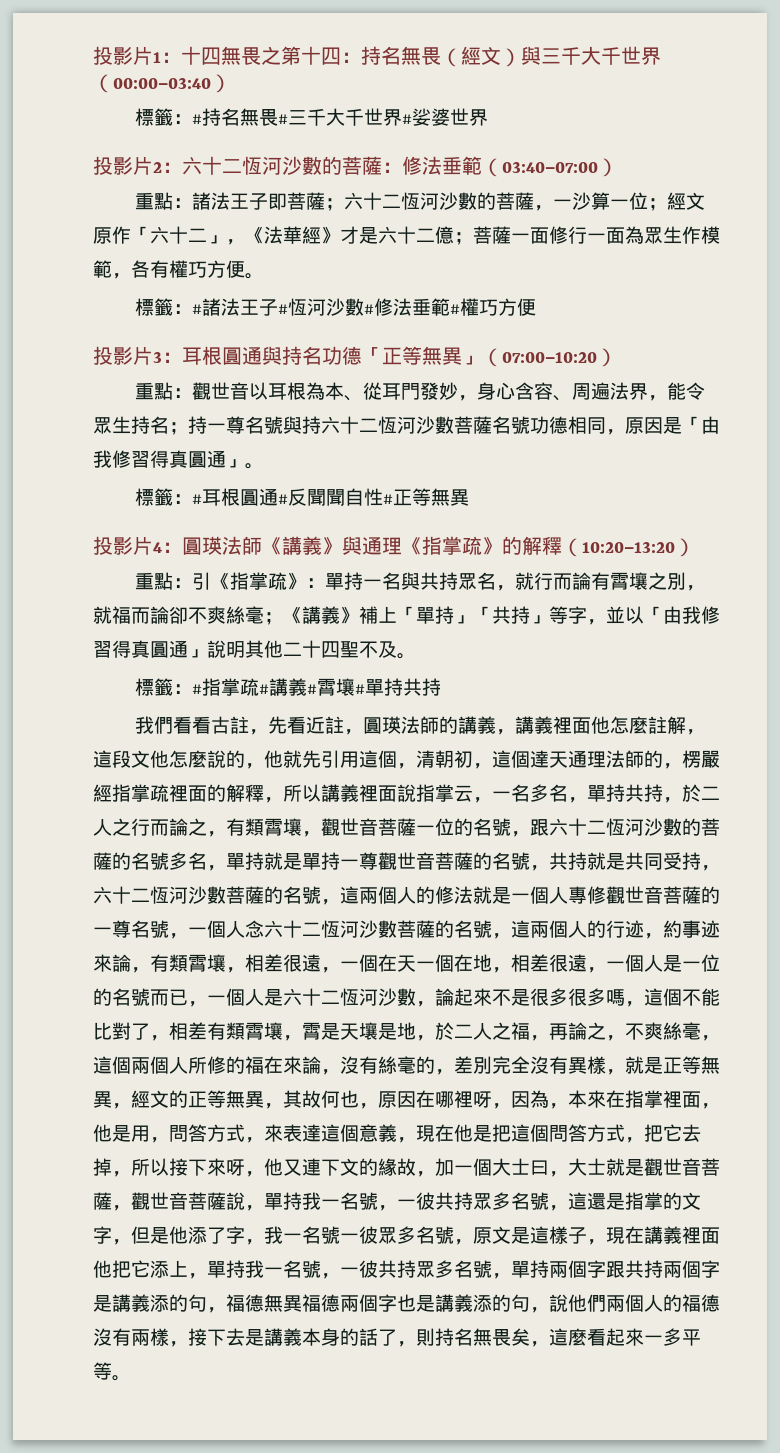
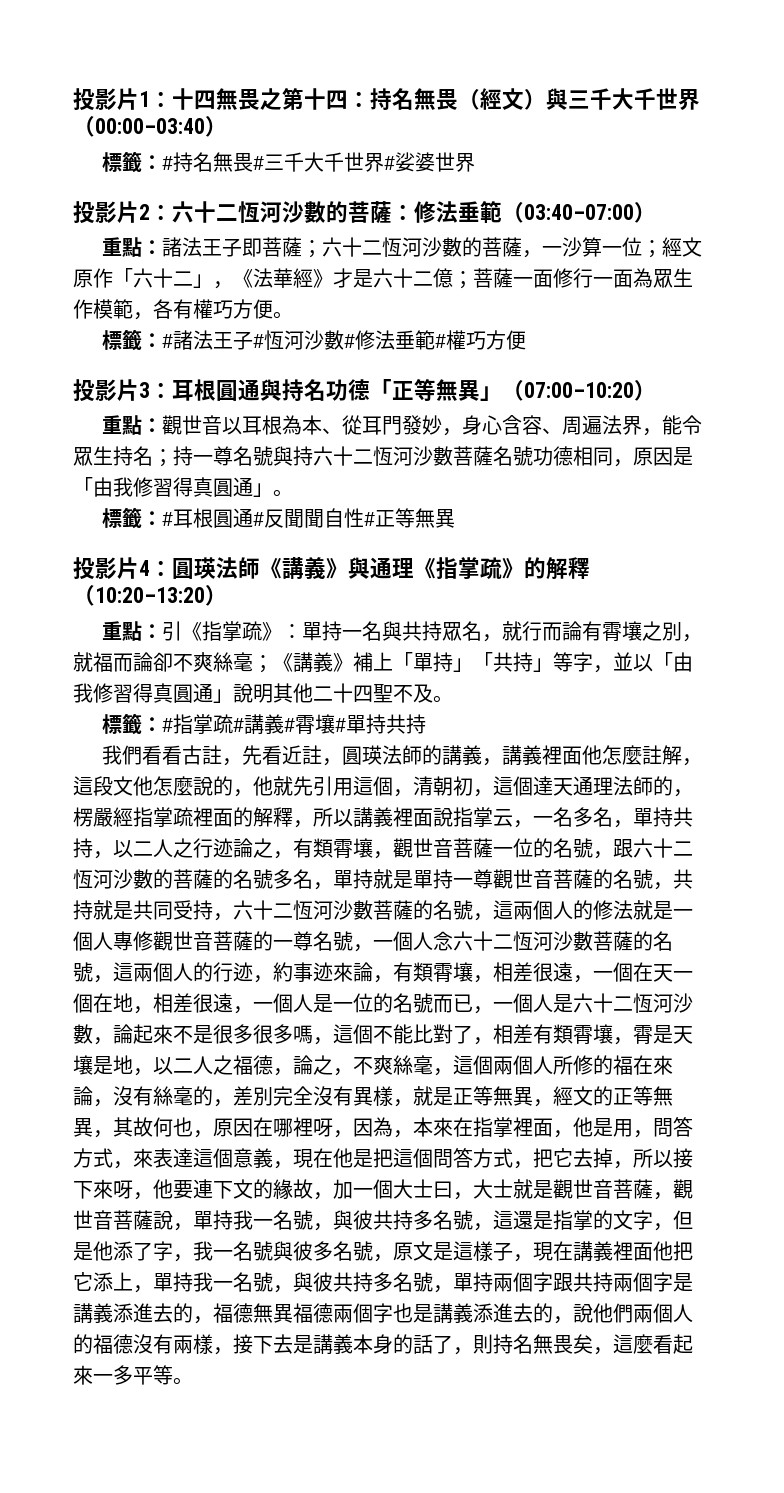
- 我們看看古註，先看近註，圓瑛法師的講義，講義裡面他怎麼註解，這段文他怎麼說的，他就先引用這個，清朝初，這個達天通理法師的，楞嚴經指掌疏裡面的解釋，所以講義裡面說指掌云，一名多名，單持共持，於二人之行而論之，有類霄壤，觀世音菩薩一位的名號，跟六十二恆河沙數的菩薩的名號多名，單持就是單持一尊觀世音菩薩的名號，共持就是共同受持，六十二恆河沙數菩薩的名號，這兩個人的修法就是一個人專修觀世音菩薩的一尊名號，一個人念六十二恆河沙數菩薩的名號，這兩個人的行迹，約事迹來論，有類霄壤，相差很遠，一個在天一個在地，相差很遠，一個人是一位的名號而已，一個人是六十二恆河沙數，論起來不是很多很多嗎，這個不能比對了，相差有類霄壤，霄是天壤是地，於二人之福，再論之，不爽絲毫，這個兩個人所修的福在來論，沒有絲毫的，差別完全沒有異樣，就是正等無異，經文的正等無異，其故何也，原因在哪裡呀，因為，本來在指掌裡面，他是用，問答方式，來表達這個意義，現在他是把這個問答方式，把它去掉，所以接下來呀，他又連下文的緣故，加一個大士曰，大士就是觀世音菩薩，觀世音菩薩說，單持我一名號，一彼共持眾多名號，這還是指掌的文字，但是他添了字，我一名號一彼眾多名號，原文是這樣子，現在講義裡面他把它添上，單持我一名號，一彼共持眾多名號，單持兩個字跟共持兩個字是講義添的句，福德無異福德兩個字也是講義添的句，說他們兩個人的福德沒有兩樣，接下去是講義本身的話了，則持名無畏矣，這麼看起來一多平等。
+ 我們看看古註，先看近註，圓瑛法師的講義，講義裡面他怎麼註解，這段文他怎麼說的，他就先引用這個，清朝初，這個達天通理法師的，楞嚴經指掌疏裡面的解釋，所以講義裡面說指掌云，一名多名，單持共持，以二人之行迹論之，有類霄壤，觀世音菩薩一位的名號，跟六十二恆河沙數的菩薩的名號多名，單持就是單持一尊觀世音菩薩的名號，共持就是共同受持，六十二恆河沙數菩薩的名號，這兩個人的修法就是一個人專修觀世音菩薩的一尊名號，一個人念六十二恆河沙數菩薩的名號，這兩個人的行迹，約事迹來論，有類霄壤，相差很遠，一個在天一個在地，相差很遠，一個人是一位的名號而已，一個人是六十二恆河沙數，論起來不是很多很多嗎，這個不能比對了，相差有類霄壤，霄是天壤是地，以二人之福德，論之，不爽絲毫，這個兩個人所修的福在來論，沒有絲毫的，差別完全沒有異樣，就是正等無異，經文的正等無異，其故何也，原因在哪裡呀，因為，本來在指掌裡面，他是用，問答方式，來表達這個意義，現在他是把這個問答方式，把它去掉，所以接下來呀，他要連下文的緣故，加一個大士曰，大士就是觀世音菩薩，觀世音菩薩說，單持我一名號，與彼共持多名號，這還是指掌的文字，但是他添了字，我一名號與彼多名號，原文是這樣子，現在講義裡面他把它添上，單持我一名號，與彼共持多名號，單持兩個字跟共持兩個字是講義添進去的，福德無異福德兩個字也是講義添進去的，說他們兩個人的福德沒有兩樣，接下去是講義本身的話了，則持名無畏矣，這麼看起來一多平等。

